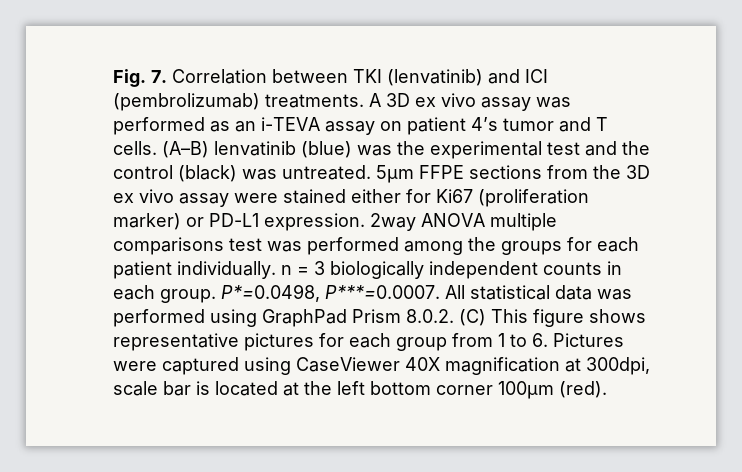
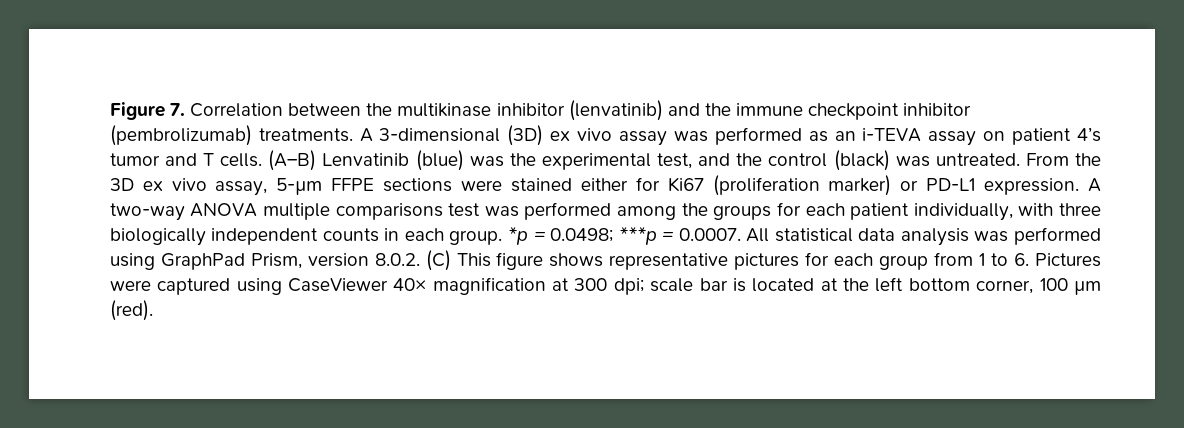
- Fig. 7. Correlation between TKI (lenvatinib) and ICI (pembrolizumab) treatments.
+ Figure 7. Correlation between the multikinase inhibitor (lenvatinib) and the immune checkpoint inhibitor (pembrolizumab) treatments.
- A 3D ex vivo assay was performed as an i-TEVA assay on patient 4’s tumor and T cells.
+ A 3-dimensional (3D) ex vivo assay was performed as an i-TEVA assay on patient 4’s tumor and T cells.
- (A–B) lenvatinib (blue) was the experimental test and the control (black) was untreated.
+ (A–B) Lenvatinib (blue) was the experimental test, and the control (black) was untreated.
- 5µm FFPE sections from the 3D ex vivo assay were stained either for Ki67 (proliferation marker) or PD-L1 expression.
+ From the 3D ex vivo assay, 5-µm FFPE sections were stained either for Ki67 (proliferation marker) or PD-L1 expression.
- 2way ANOVA multiple comparisons test was performed among the groups for each patient individually. n = 3 biologically independent counts in each group.
+ A two-way ANOVA multiple comparisons test was performed among the groups for each patient individually, with three biologically independent counts in each group.
- P*=0.0498, P***=0.0007. All statistical data was performed using GraphPad Prism 8.0.2. (C) This figure shows representative pictures for each group from 1 to 6. Pictures were captured using CaseViewer 40X magnification at 300dpi, scale bar is located at the left bottom corner 100µm (red).
+ *p = 0.0498; ***p = 0.0007. All statistical data analysis was performed using GraphPad Prism, version 8.0.2. (C) This figure shows representative pictures for each group from 1 to 6. Pictures were captured using CaseViewer 40× magnification at 300 dpi; scale bar is located at the left bottom corner, 100 µm (red).

